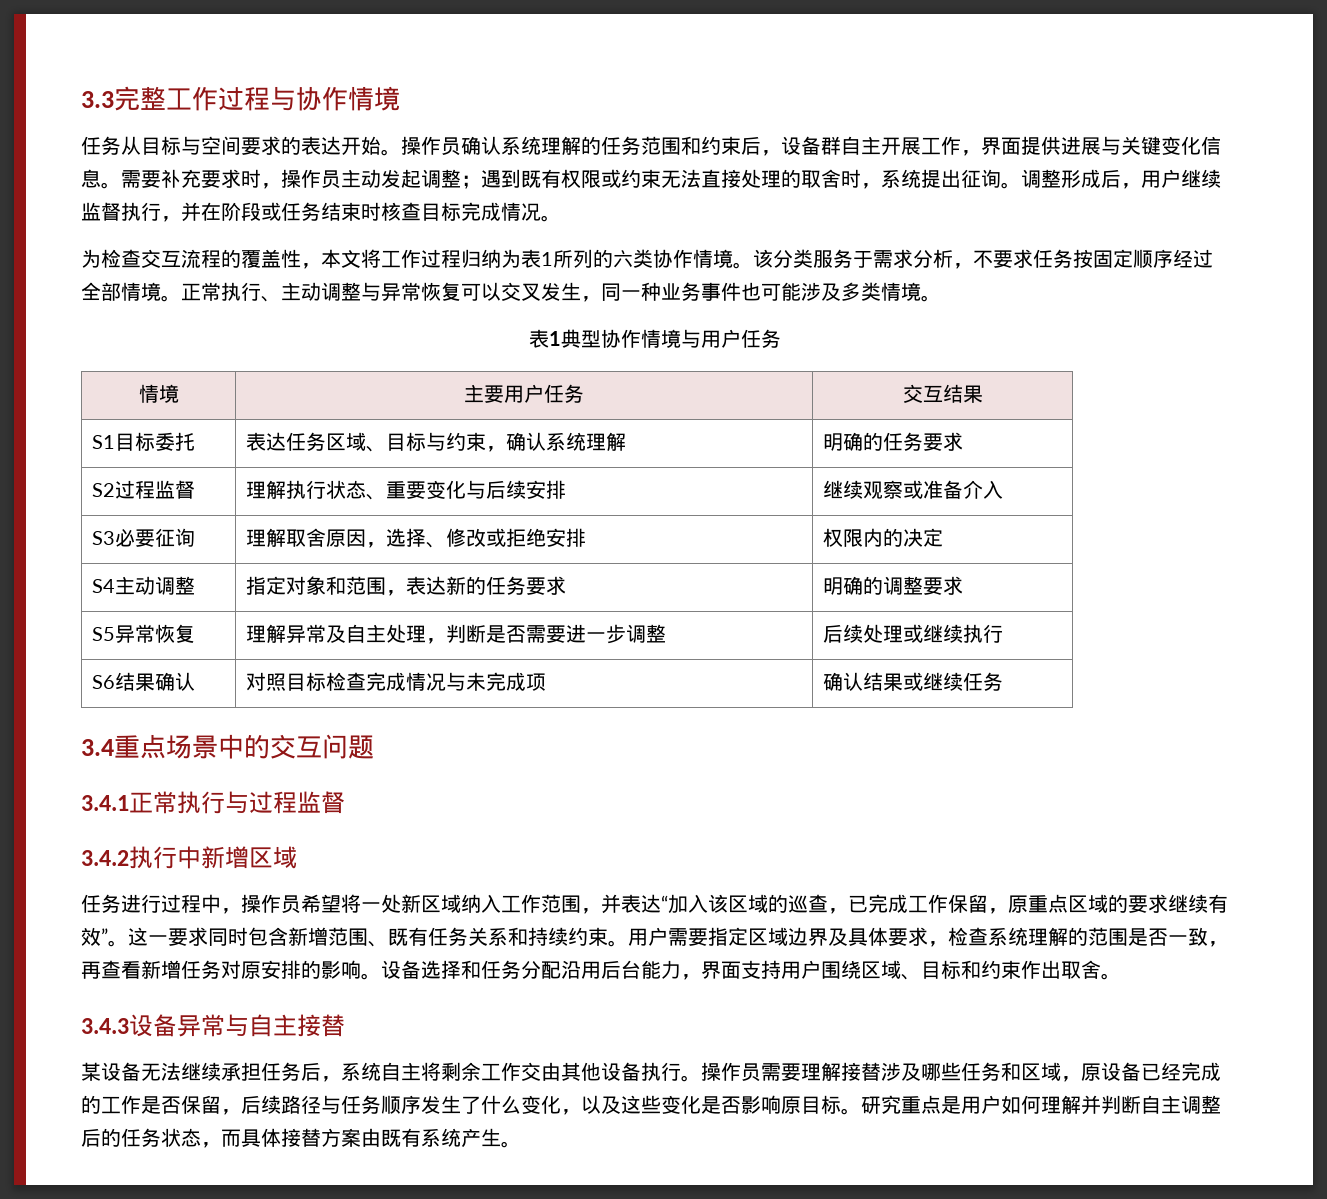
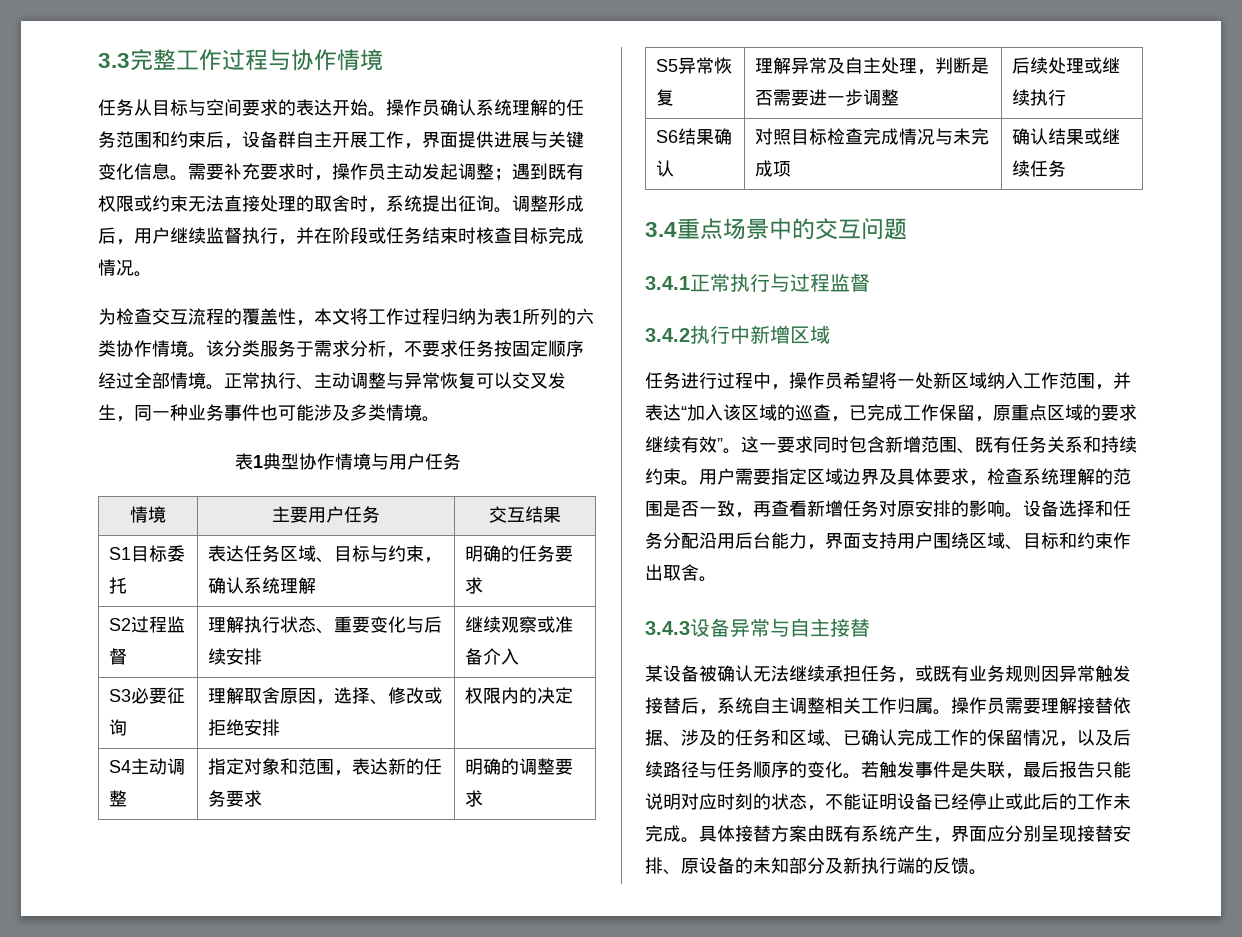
- 某设备无法继续承担任务后，系统自主将剩余工作交由其他设备执行。
+ 某设备被确认无法继续承担任务，或既有业务规则因异常触发接替后，系统自主调整相关工作归属。
- 操作员需要理解接替涉及哪些任务和区域，原设备已经完成的工作是否保留，后续路径与任务顺序发生了什么变化，以及这些变化是否影响原目标。研究重点是用户如何理解并判断自主调整后的任务状态，而具体接替方案由既有系统产生。
+ 操作员需要理解接替依据、涉及的任务和区域、已确认完成工作的保留情况，以及后续路径与任务顺序的变化。若触发事件是失联，最后报告只能说明对应时刻的状态，不能证明设备已经停止或此后的工作未完成。具体接替方案由既有系统产生，界面应分别呈现接替安排、原设备的未知部分及新执行端的反馈。

